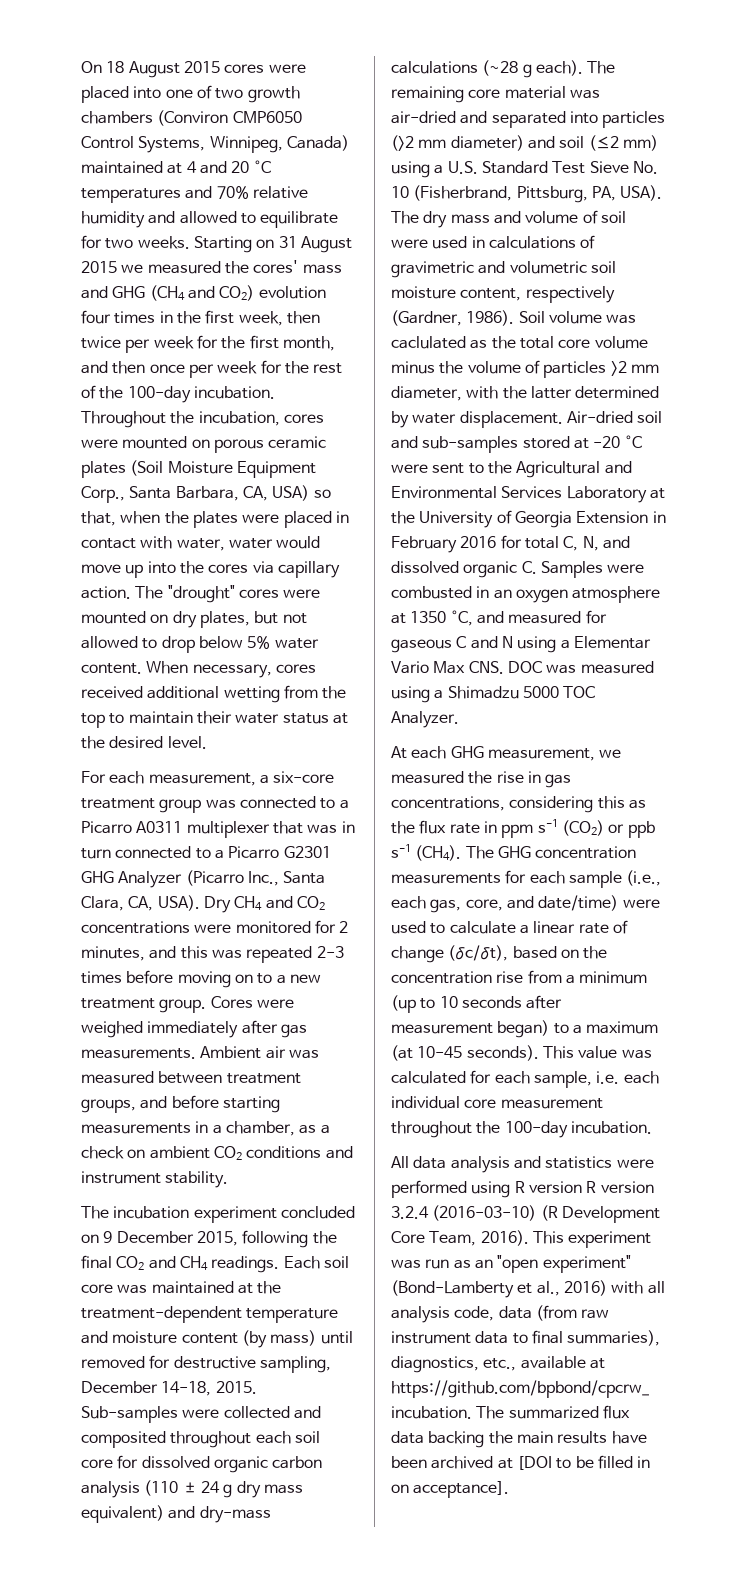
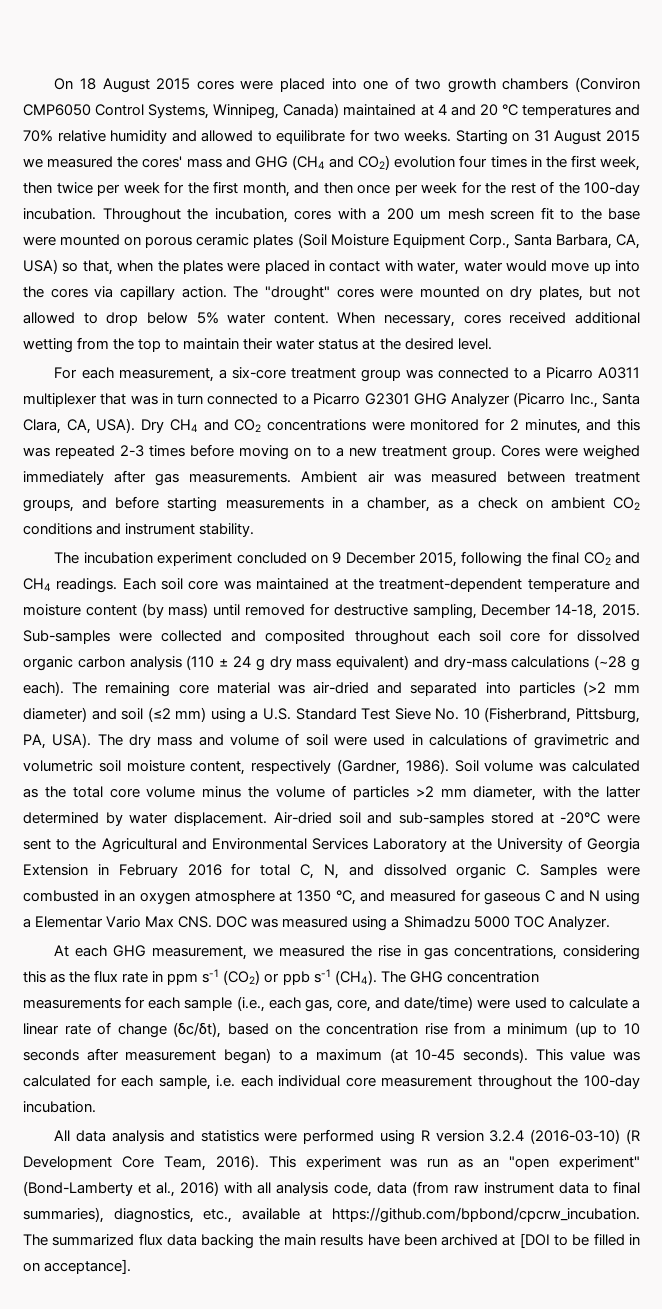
- Throughout the incubation, cores were mounted on porous ceramic plates (Soil Moisture Equipment Corp., Santa Barbara, CA, USA) so that, when the plates were placed in contact with water, water would move up into the cores via capillary action.
+ Throughout the incubation, cores with a 200 um mesh screen fit to the base were mounted on porous ceramic plates (Soil Moisture Equipment Corp., Santa Barbara, CA, USA) so that, when the plates were placed in contact with water, water would move up into the cores via capillary action.
- Soil volume was caclulated as the total core volume minus the volume of particles >2 mm diameter, with the latter determined by water displacement.
+ Soil volume was calculated as the total core volume minus the volume of particles >2 mm diameter, with the latter determined by water displacement.
- Air-dried soil and sub-samples stored at -20 °C were sent to the Agricultural and Environmental Services Laboratory at the University of Georgia Extension in February 2016 for total C, N, and dissolved organic C. Samples were combusted in an oxygen atmosphere at 1350 °C, and measured for gaseous C and N using a Elementar Vario Max CNS. DOC was measured using a Shimadzu 5000 TOC Analyzer.
+ Air-dried soil and sub-samples stored at -20°C were sent to the Agricultural and Environmental Services Laboratory at the University of Georgia Extension in February 2016 for total C, N, and dissolved organic C. Samples were combusted in an oxygen atmosphere at 1350 °C, and measured for gaseous C and N using a Elementar Vario Max CNS. DOC was measured using a Shimadzu 5000 TOC Analyzer.
- All data analysis and statistics were performed using R version R version 3.2.4 (2016-03-10) (R Development Core Team, 2016).
+ All data analysis and statistics were performed using R version 3.2.4 (2016-03-10) (R Development Core Team, 2016).

